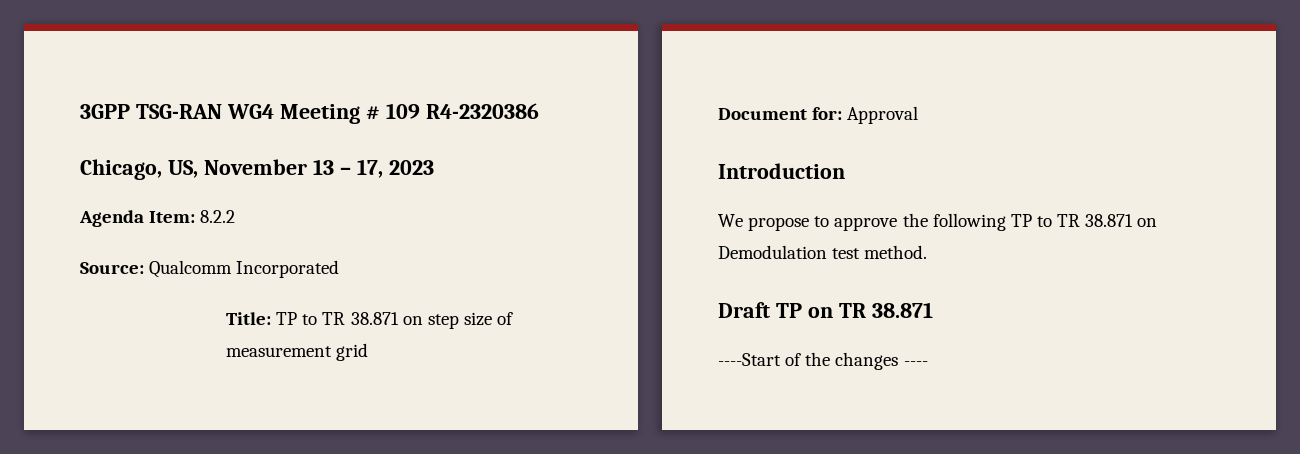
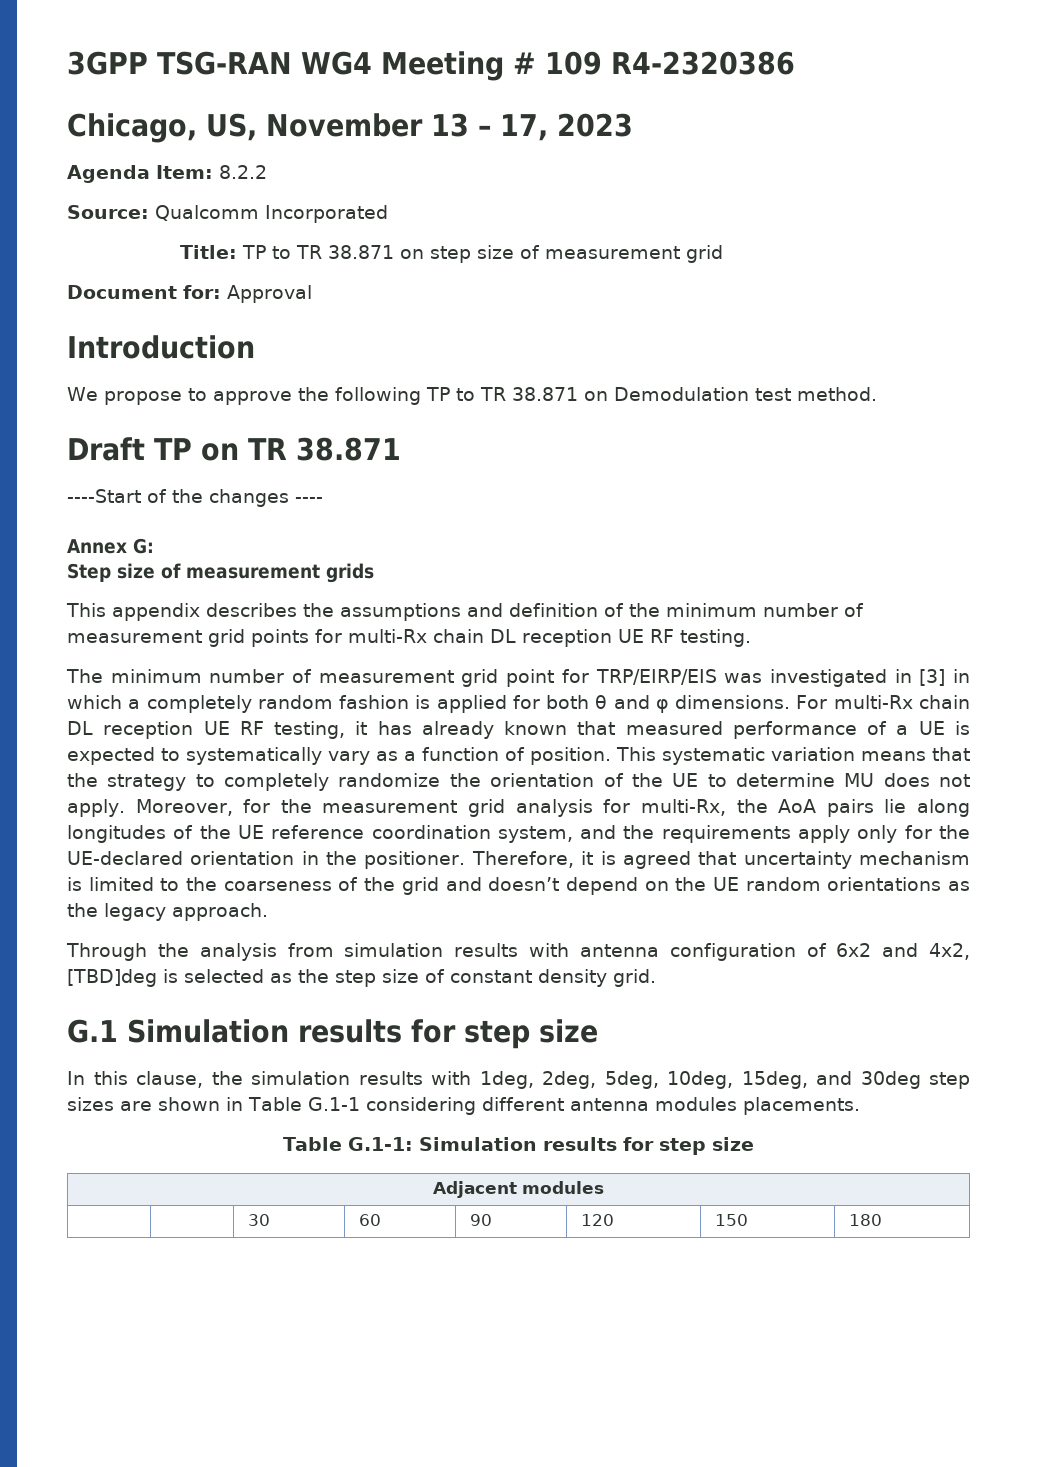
+ Annex G:
+ Step size of measurement grids
+ This appendix describes the assumptions and definition of the minimum number of measurement grid points for multi-Rx chain DL reception UE RF testing.
+ The minimum number of measurement grid point for TRP/EIRP/EIS was investigated in [3] in which a completely random fashion is applied for both θ and φ dimensions. For multi-Rx chain DL reception UE RF testing, it has already known that measured performance of a UE is expected to systematically vary as a function of position. This systematic variation means that the strategy to completely randomize the orientation of the UE to determine MU does not apply. Moreover, for the measurement grid analysis for multi-Rx, the AoA pairs lie along longitudes of the UE reference coordination system, and the requirements apply only for the UE-declared orientation in the positioner. Therefore, it is agreed that uncertainty mechanism is limited to the coarseness of the grid and doesn’t depend on the UE random orientations as the legacy approach.
+ Through the analysis from simulation results with antenna configuration of 6x2 and 4x2, [TBD]deg is selected as the step size of constant density grid.
+ G.1 Simulation results for step size
+ In this clause, the simulation results with 1deg, 2deg, 5deg, 10deg, 15deg, and 30deg step sizes are shown in Table G.1-1 considering different antenna modules placements.
+ Table G.1-1: Simulation results for step size
+ Adjacent modules
+ | | 30 | 60 | 90 | 120 | 150 | 180

